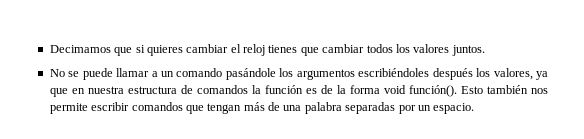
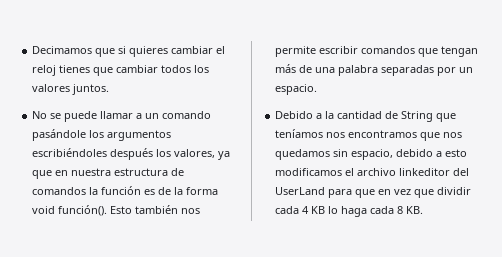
+ Debido a la cantidad de String que teníamos nos encontramos que nos quedamos sin espacio, debido a esto modificamos el archivo linkeditor del UserLand para que en vez que dividir cada 4 KB lo haga cada 8 KB.

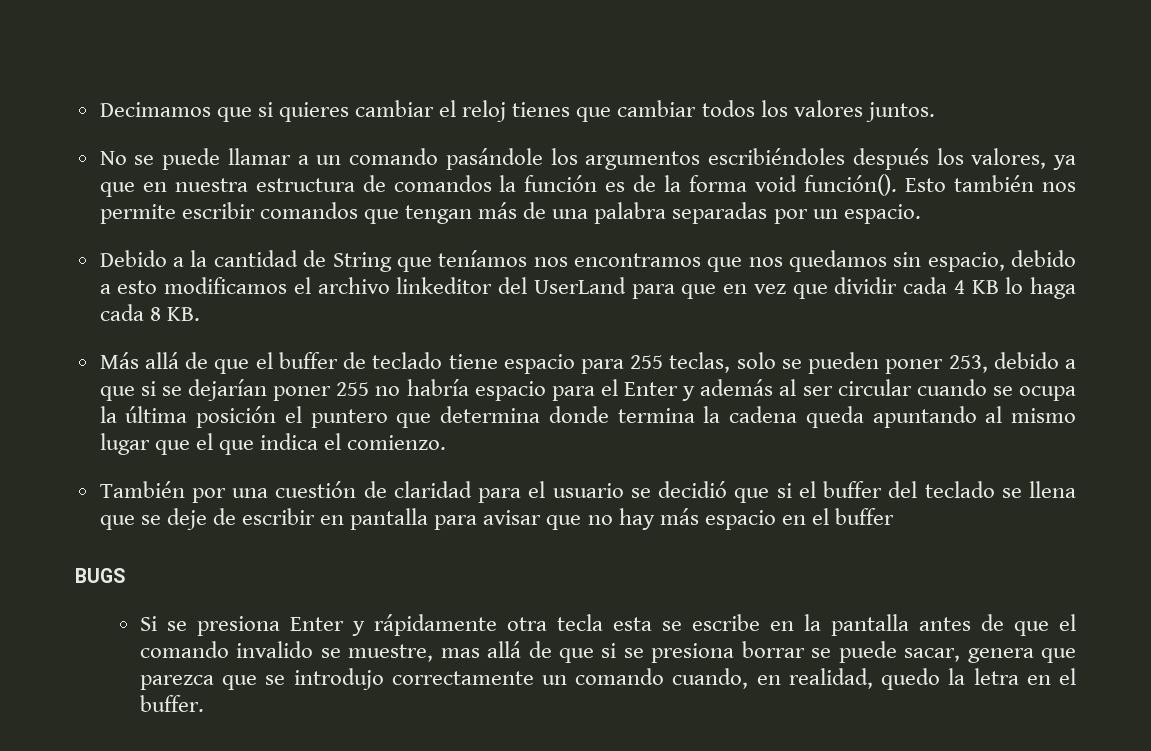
+ Más allá de que el buffer de teclado tiene espacio para 255 teclas, solo se pueden poner 253, debido a que si se dejarían poner 255 no habría espacio para el Enter y además al ser circular cuando se ocupa la última posición el puntero que determina donde termina la cadena queda apuntando al mismo lugar que el que indica el comienzo.
+ También por una cuestión de claridad para el usuario se decidió que si el buffer del teclado se llena que se deje de escribir en pantalla para avisar que no hay más espacio en el buffer
+ BUGS
+ Si se presiona Enter y rápidamente otra tecla esta se escribe en la pantalla antes de que el comando invalido se muestre, mas allá de que si se presiona borrar se puede sacar, genera que parezca que se introdujo correctamente un comando cuando, en realidad, quedo la letra en el buffer.

